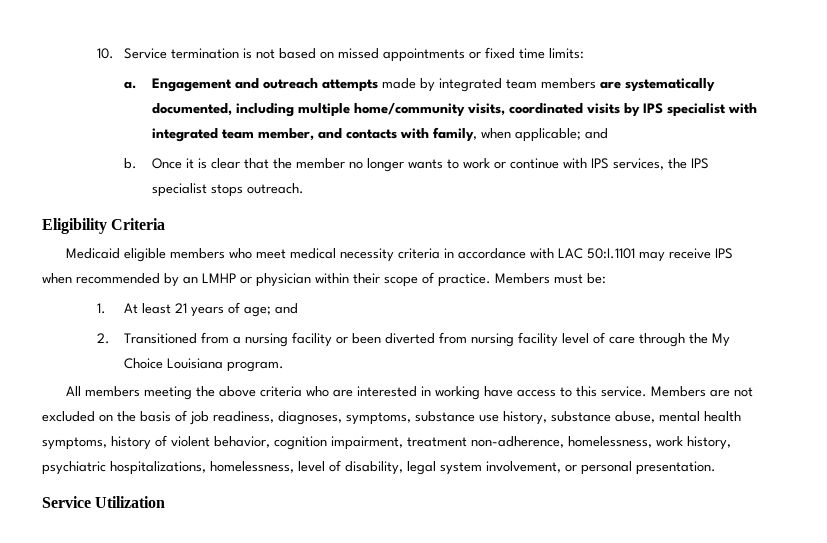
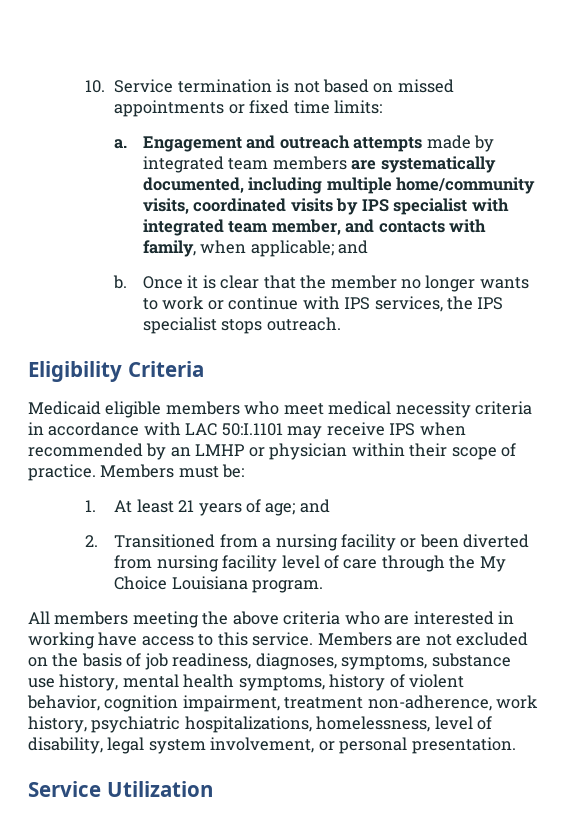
- Members are not excluded on the basis of job readiness, diagnoses, symptoms, substance use history, substance abuse, mental health symptoms, history of violent behavior, cognition impairment, treatment non-adherence, homelessness, work history, psychiatric hospitalizations, homelessness, level of disability, legal system involvement, or personal presentation.
+ Members are not excluded on the basis of job readiness, diagnoses, symptoms, substance use history, mental health symptoms, history of violent behavior, cognition impairment, treatment non-adherence, work history, psychiatric hospitalizations, homelessness, level of disability, legal system involvement, or personal presentation.

